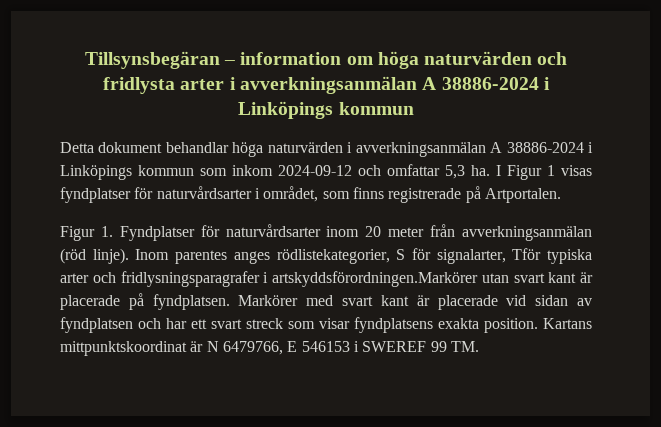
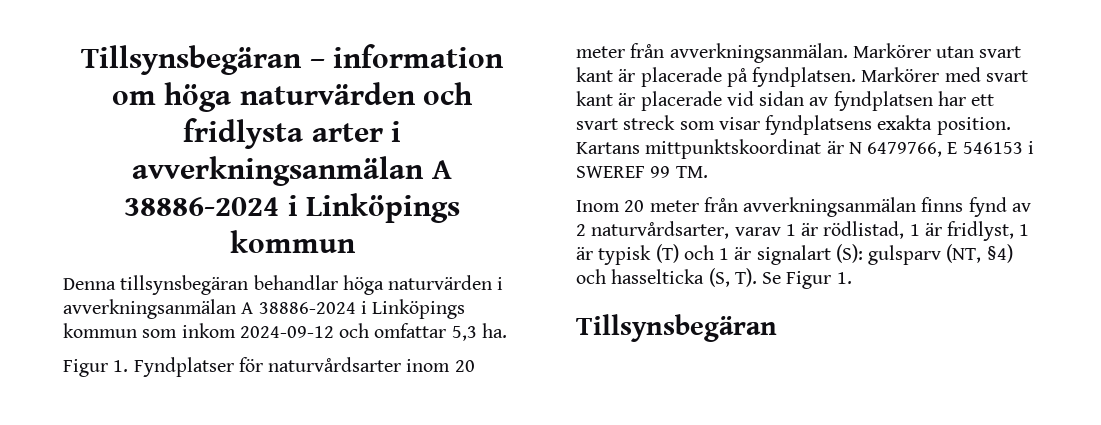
- Detta dokument behandlar höga naturvärden i avverkningsanmälan A 38886-2024 i Linköpings kommun som inkom 2024-09-12 och omfattar 5,3 ha. I Figur 1 visas fyndplatser för naturvårdsarter i området, som finns registrerade på Artportalen.
+ Denna tillsynsbegäran behandlar höga naturvärden i avverkningsanmälan A 38886-2024 i Linköpings kommun som inkom 2024-09-12 och omfattar 5,3 ha.
- Figur 1. Fyndplatser för naturvårdsarter inom 20 meter från avverkningsanmälan (röd linje). Inom parentes anges rödlistekategorier, S för signalarter, Tför typiska arter och fridlysningsparagrafer i artskyddsförordningen.Markörer utan svart kant är placerade på fyndplatsen.
+ Figur 1. Fyndplatser för naturvårdsarter inom 20 meter från avverkningsanmälan. Markörer utan svart kant är placerade på fyndplatsen.
- Markörer med svart kant är placerade vid sidan av fyndplatsen och har ett svart streck som visar fyndplatsens exakta position.
+ Markörer med svart kant är placerade vid sidan av fyndplatsen har ett svart streck som visar fyndplatsens exakta position.
+ Inom 20 meter från avverkningsanmälan finns fynd av 2 naturvårdsarter, varav 1 är rödlistad, 1 är fridlyst, 1 är typisk (T) och 1 är signalart (S): gulsparv (NT, §4) och hasselticka (S, T). Se Figur 1.
+ Tillsynsbegäran

